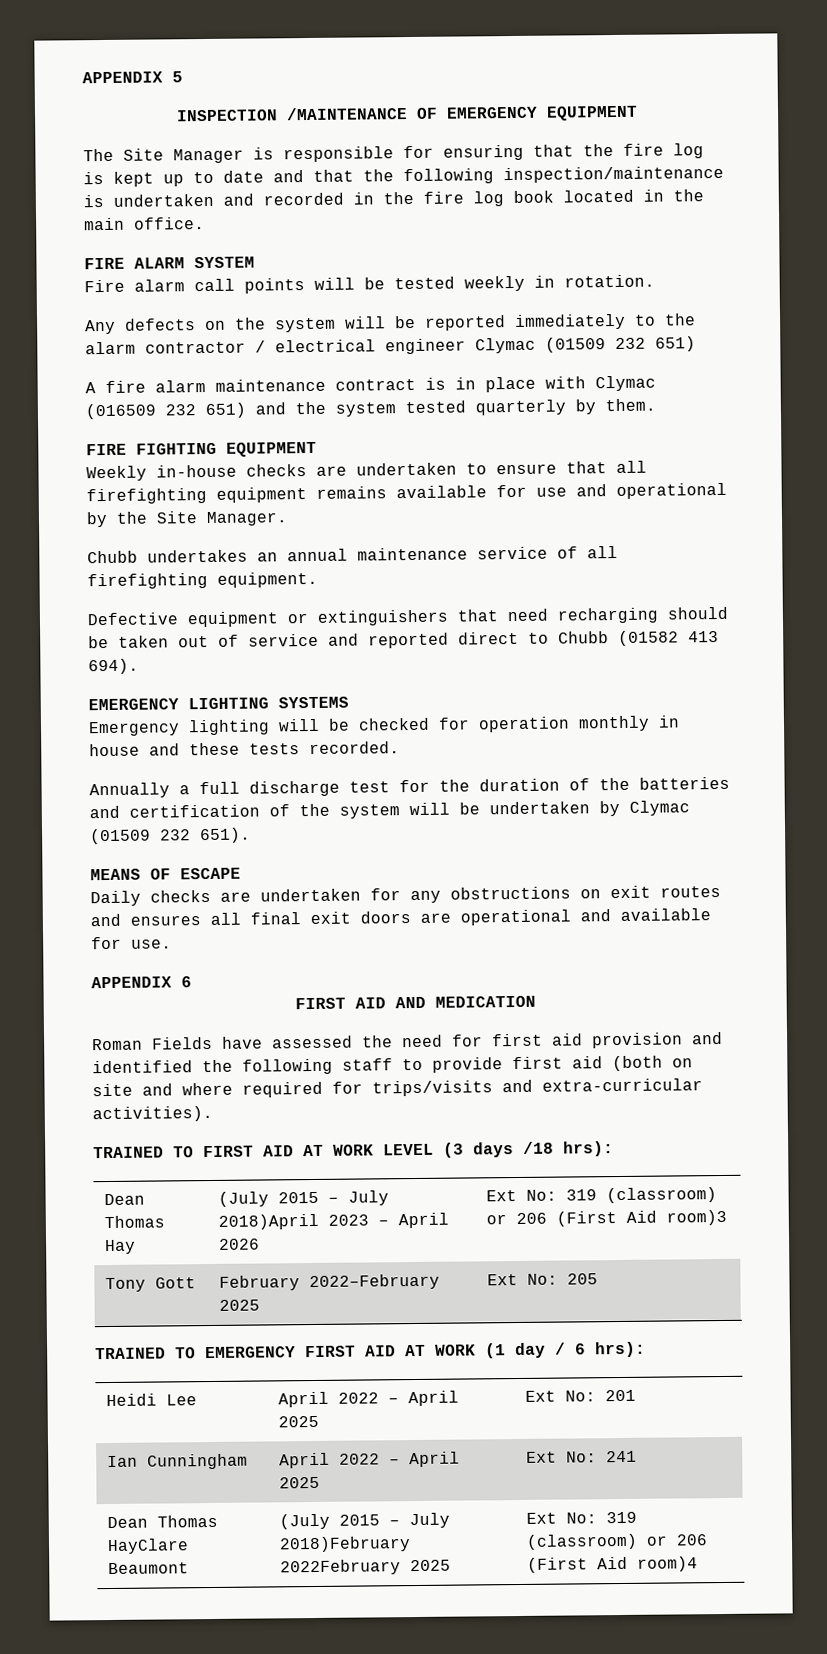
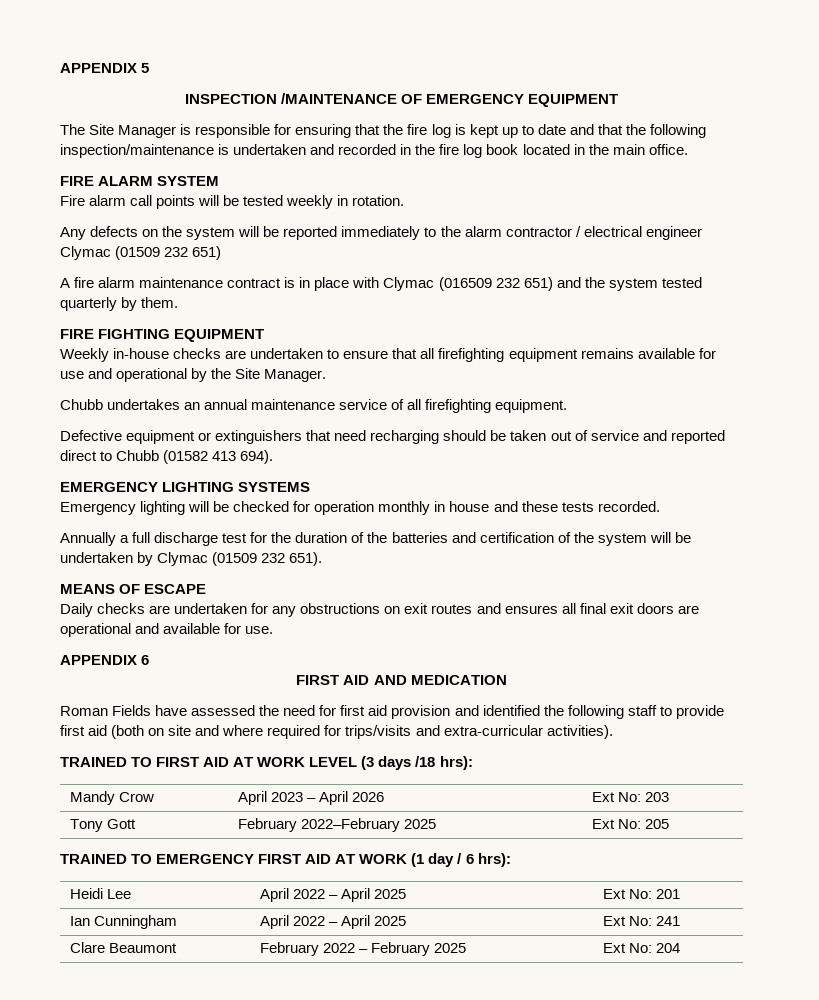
- Dean Thomas Hay | (July 2015 – July 2018)April 2023 – April 2026 | Ext No: 319 (classroom) or 206 (First Aid room)3
+ Mandy Crow | April 2023 – April 2026 | Ext No: 203
- Dean Thomas HayClare Beaumont | (July 2015 – July 2018)February 2022February 2025 | Ext No: 319 (classroom) or 206 (First Aid room)4
+ Clare Beaumont | February 2022 – February 2025 | Ext No: 204

